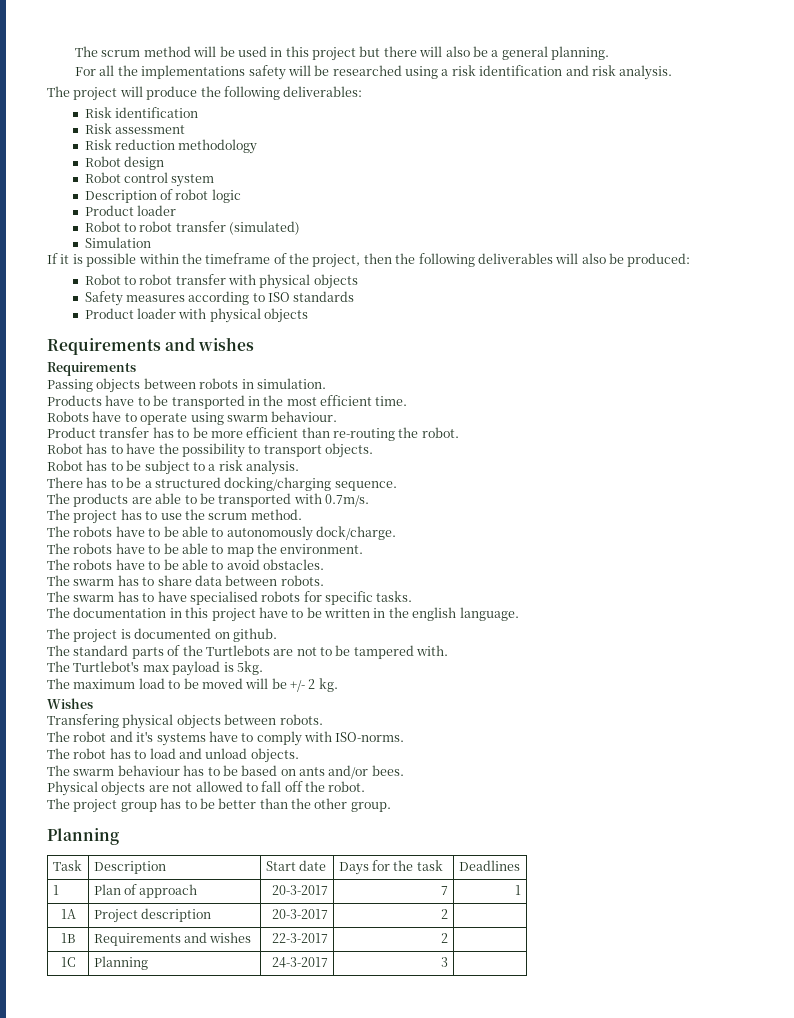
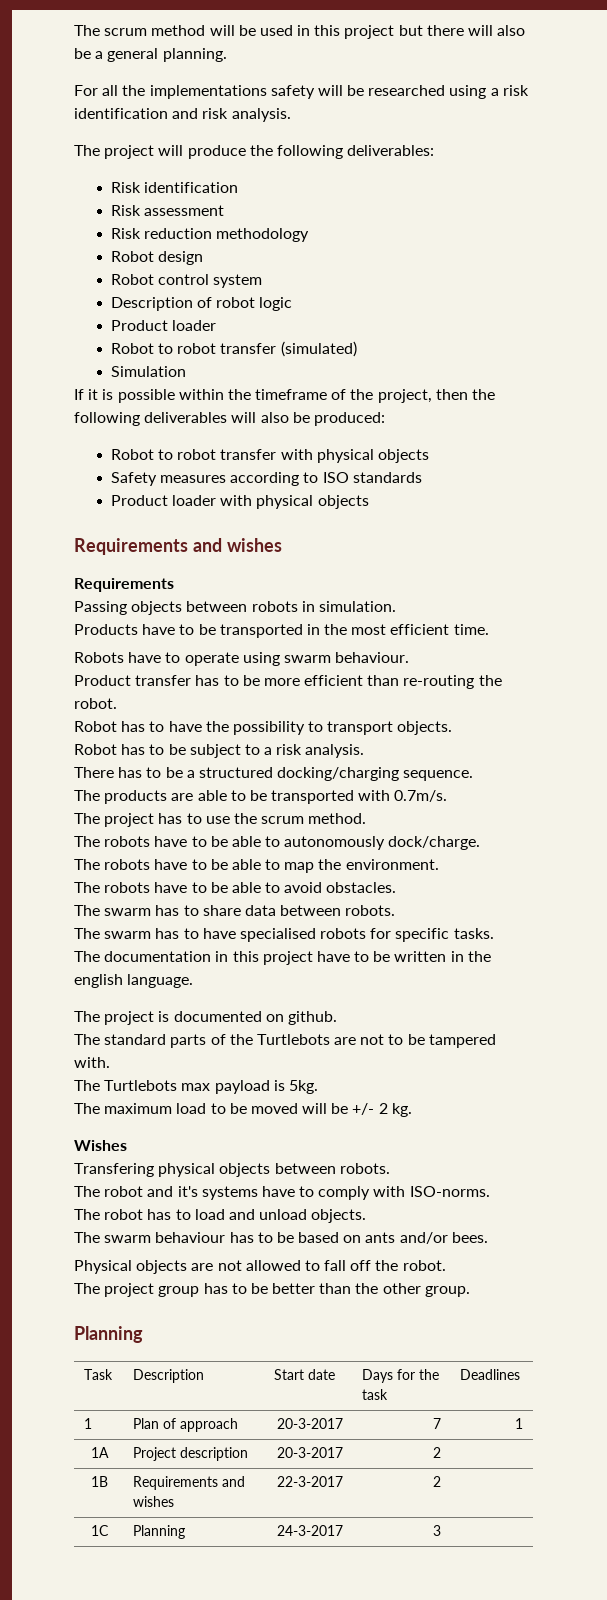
- The Turtlebot's max payload is 5kg.
+ The Turtlebots max payload is 5kg.

